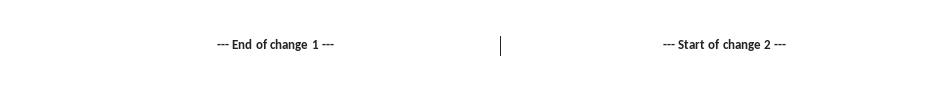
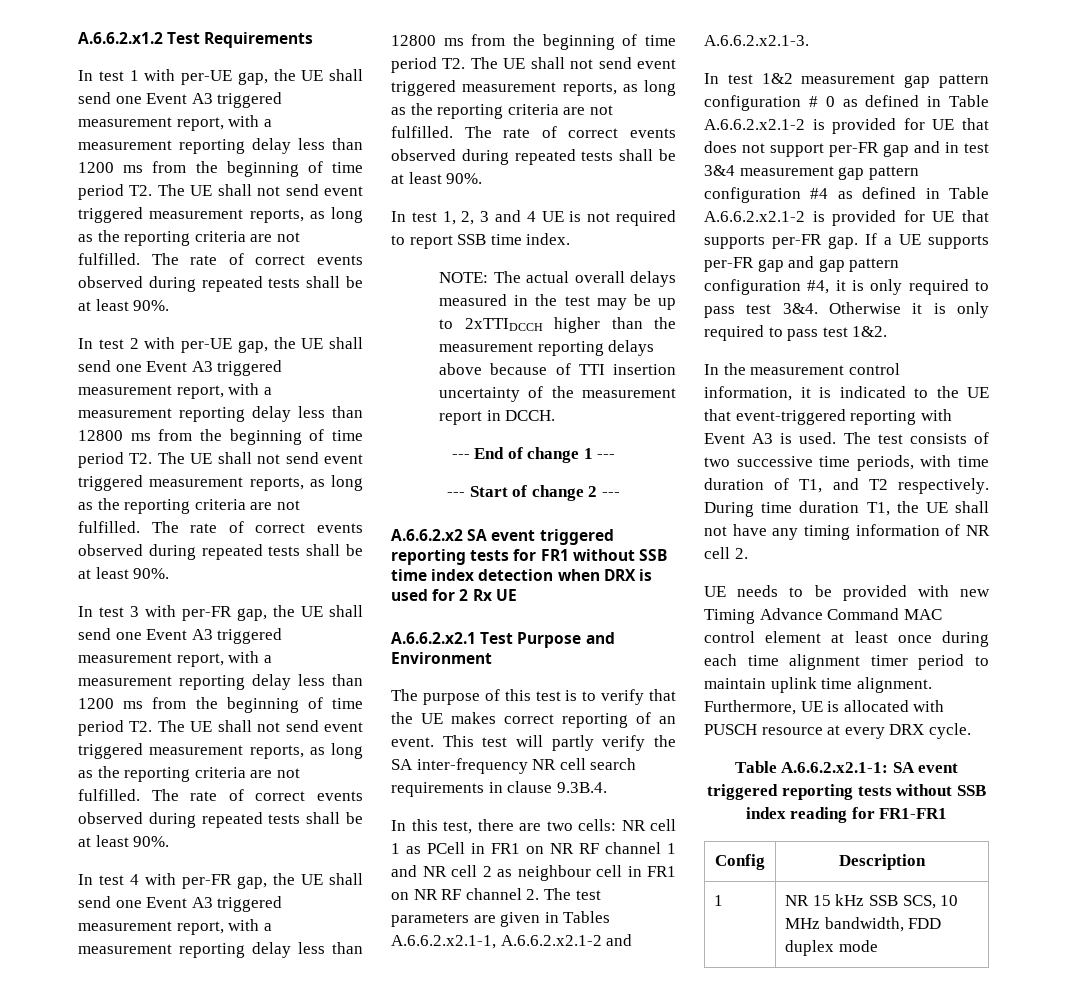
+ A.6.6.2.x1.2 Test Requirements
+ In test 1 with per-UE gap, the UE shall send one Event A3 triggered measurement report, with a measurement reporting delay less than 1200 ms from the beginning of time period T2. The UE shall not send event triggered measurement reports, as long as the reporting criteria are not fulfilled. The rate of correct events observed during repeated tests shall be at least 90%.
+ In test 2 with per-UE gap, the UE shall send one Event A3 triggered measurement report, with a measurement reporting delay less than 12800 ms from the beginning of time period T2. The UE shall not send event triggered measurement reports, as long as the reporting criteria are not fulfilled. The rate of correct events observed during repeated tests shall be at least 90%.
+ In test 3 with per-FR gap, the UE shall send one Event A3 triggered measurement report, with a measurement reporting delay less than 1200 ms from the beginning of time period T2. The UE shall not send event triggered measurement reports, as long as the reporting criteria are not fulfilled. The rate of correct events observed during repeated tests shall be at least 90%.
+ In test 4 with per-FR gap, the UE shall send one Event A3 triggered measurement report, with a measurement reporting delay less than 12800 ms from the beginning of time period T2. The UE shall not send event triggered measurement reports, as long as the reporting criteria are not fulfilled. The rate of correct events observed during repeated tests shall be at least 90%.
+ In test 1, 2, 3 and 4 UE is not required to report SSB time index.
+ NOTE: The actual overall delays measured in the test may be up to 2xTTIDCCH higher than the measurement reporting delays above because of TTI insertion uncertainty of the measurement report in DCCH.
+ A.6.6.2.x2 SA event triggered reporting tests for FR1 without SSB time index detection when DRX is used for 2 Rx UE
+ A.6.6.2.x2.1 Test Purpose and Environment
+ The purpose of this test is to verify that the UE makes correct reporting of an event. This test will partly verify the SA inter-frequency NR cell search requirements in clause 9.3B.4.
+ In this test, there are two cells: NR cell 1 as PCell in FR1 on NR RF channel 1 and NR cell 2 as neighbour cell in FR1 on NR RF channel 2. The test parameters are given in Tables A.6.6.2.x2.1-1, A.6.6.2.x2.1-2 and A.6.6.2.x2.1-3.
+ In test 1&2 measurement gap pattern configuration # 0 as defined in Table A.6.6.2.x2.1-2 is provided for UE that does not support per-FR gap and in test 3&4 measurement gap pattern configuration #4 as defined in Table A.6.6.2.x2.1-2 is provided for UE that supports per-FR gap. If a UE supports per-FR gap and gap pattern configuration #4, it is only required to pass test 3&4. Otherwise it is only required to pass test 1&2.
+ In the measurement control information, it is indicated to the UE that event-triggered reporting with Event A3 is used. The test consists of two successive time periods, with time duration of T1, and T2 respectively. During time duration T1, the UE shall not have any timing information of NR cell 2.
+ UE needs to be provided with new Timing Advance Command MAC control element at least once during each time alignment timer period to maintain uplink time alignment. Furthermore, UE is allocated with PUSCH resource at every DRX cycle.
+ Table A.6.6.2.x2.1-1: SA event triggered reporting tests without SSB index reading for FR1-FR1
+ Config | Description
+ 1 | NR 15 kHz SSB SCS, 10 MHz bandwidth, FDD duplex mode

